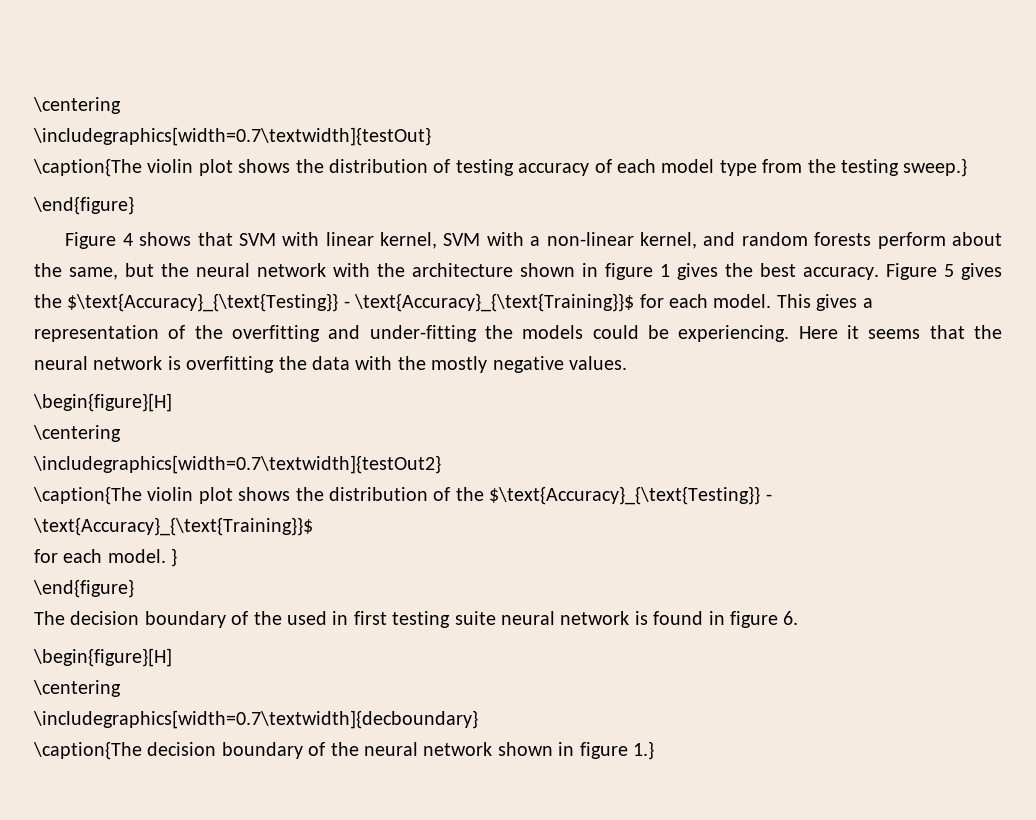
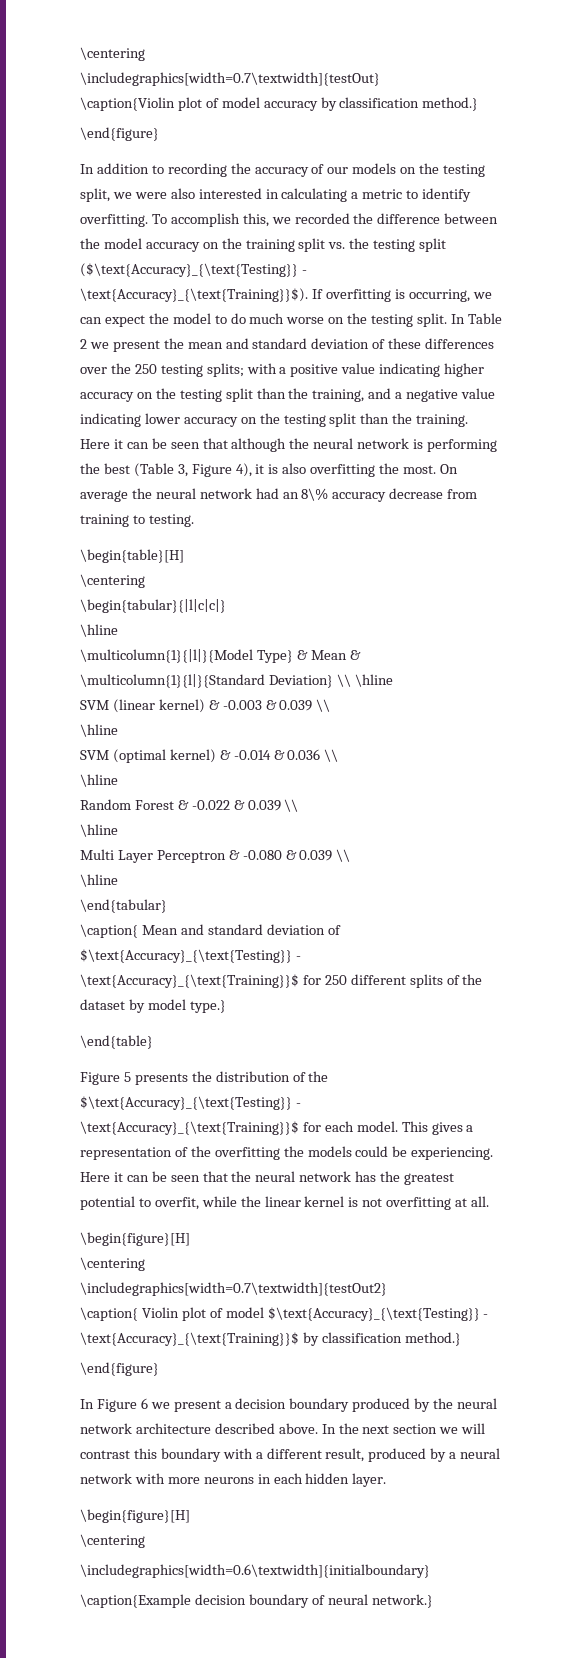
- \caption{The violin plot shows the distribution of testing accuracy of each model type from the testing sweep.}
+ \caption{Violin plot of model accuracy by classification method.}
  \end{figure}
- Figure 4 shows that SVM with linear kernel, SVM with a non-linear kernel, and random forests perform about the same, but the neural network with the architecture shown in figure 1 gives the best accuracy. Figure 5 gives the $\text{Accuracy}_{\text{Testing}} - \text{Accuracy}_{\text{Training}}$ for each model.
+ In addition to recording the accuracy of our models on the testing split, we were also interested in calculating a metric to identify overfitting. To accomplish this, we recorded the difference between the model accuracy on the training split vs. the testing split ($\text{Accuracy}_{\text{Testing}} - \text{Accuracy}_{\text{Training}}$). If overfitting is occurring, we can expect the model to do much worse on the testing split. In Table 2 we present the mean and standard deviation of these differences over the 250 testing splits; with a positive value indicating higher accuracy on the testing split than the training, and a negative value indicating lower accuracy on the testing split than the training. Here it can be seen that although the neural network is performing the best (Table 3, Figure 4), it is also overfitting the most. On average the neural network had an 8\% accuracy decrease from training to testing.
+ \begin{table}[H]
+ \centering
+ \begin{tabular}{|l|c|c|}
+ \hline
+ \multicolumn{1}{|l|}{Model Type} & Mean & \multicolumn{1}{l|}{Standard Deviation} \\ \hline
+ SVM (linear kernel) & -0.003 & 0.039 \\
+ \hline
+ SVM (optimal kernel) & -0.014 & 0.036 \\
+ \hline
+ Random Forest & -0.022 & 0.039 \\
+ \hline
+ Multi Layer Perceptron & -0.080 & 0.039 \\
+ \hline
+ \end{tabular}
+ \caption{ Mean and standard deviation of $\text{Accuracy}_{\text{Testing}} - \text{Accuracy}_{\text{Training}}$ for 250 different splits of the dataset by model type.}
+ \end{table}
+ Figure 5 presents the distribution of the $\text{Accuracy}_{\text{Testing}} - \text{Accuracy}_{\text{Training}}$ for each model.
- This gives a representation of the overfitting and under-fitting the models could be experiencing.
+ This gives a representation of the overfitting the models could be experiencing.
- Here it seems that the neural network is overfitting the data with the mostly negative values.
+ Here it can be seen that the neural network has the greatest potential to overfit, while the linear kernel is not overfitting at all.
  \begin{figure}[H]
  \centering
  \includegraphics[width=0.7\textwidth]{testOut2}
- \caption{The violin plot shows the distribution of the $\text{Accuracy}_{\text{Testing}} - \text{Accuracy}_{\text{Training}}$
- for each model. }
+ \caption{ Violin plot of model $\text{Accuracy}_{\text{Testing}} - \text{Accuracy}_{\text{Training}}$ by classification method.}
  \end{figure}
- The decision boundary of the used in first testing suite neural network is found in figure 6.
+ In Figure 6 we present a decision boundary produced by the neural network architecture described above. In the next section we will contrast this boundary with a different result, produced by a neural network with more neurons in each hidden layer.
  \begin{figure}[H]
  \centering
- \includegraphics[width=0.7\textwidth]{decboundary}
- \caption{The decision boundary of the neural network shown in figure 1.}
+ \includegraphics[width=0.6\textwidth]{initialboundary}
+ \caption{Example decision boundary of neural network.}

